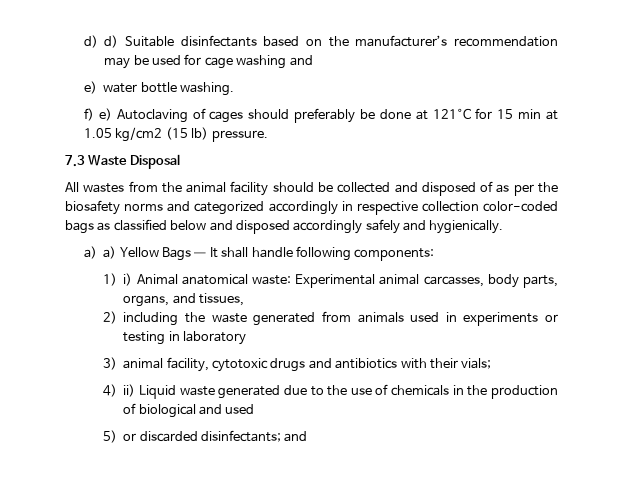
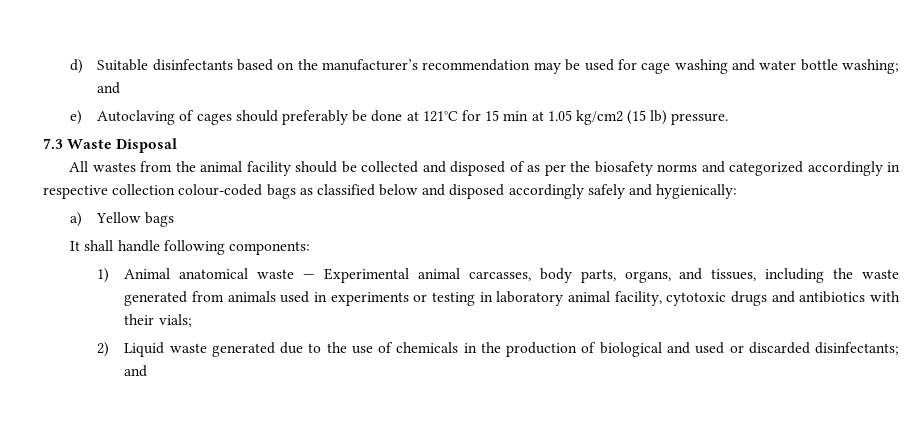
- d) d) Suitable disinfectants based on the manufacturer’s recommendation may be used for cage washing and
- e) water bottle washing.
- f) e) Autoclaving of cages should preferably be done at 121°C for 15 min at 1.05 kg/cm2 (15 lb) pressure.
+ d) Suitable disinfectants based on the manufacturer’s recommendation may be used for cage washing and water bottle washing; and
+ e) Autoclaving of cages should preferably be done at 121°C for 15 min at 1.05 kg/cm2 (15 lb) pressure.
- All wastes from the animal facility should be collected and disposed of as per the biosafety norms and categorized accordingly in respective collection color-coded bags as classified below and disposed accordingly safely and hygienically.
- a) a) Yellow Bags — It shall handle following components:
+ All wastes from the animal facility should be collected and disposed of as per the biosafety norms and categorized accordingly in respective collection colour-coded bags as classified below and disposed accordingly safely and hygienically:
+ a) Yellow bags
+ It shall handle following components:
- 1) i) Animal anatomical waste: Experimental animal carcasses, body parts, organs, and tissues,
- 2) including the waste generated from animals used in experiments or testing in laboratory
- 3) animal facility, cytotoxic drugs and antibiotics with their vials;
+ 1) Animal anatomical waste — Experimental animal carcasses, body parts, organs, and tissues, including the waste generated from animals used in experiments or testing in laboratory animal facility, cytotoxic drugs and antibiotics with their vials;
- 4) ii) Liquid waste generated due to the use of chemicals in the production of biological and used
- 5) or discarded disinfectants; and
+ 2) Liquid waste generated due to the use of chemicals in the production of biological and used or discarded disinfectants; and

